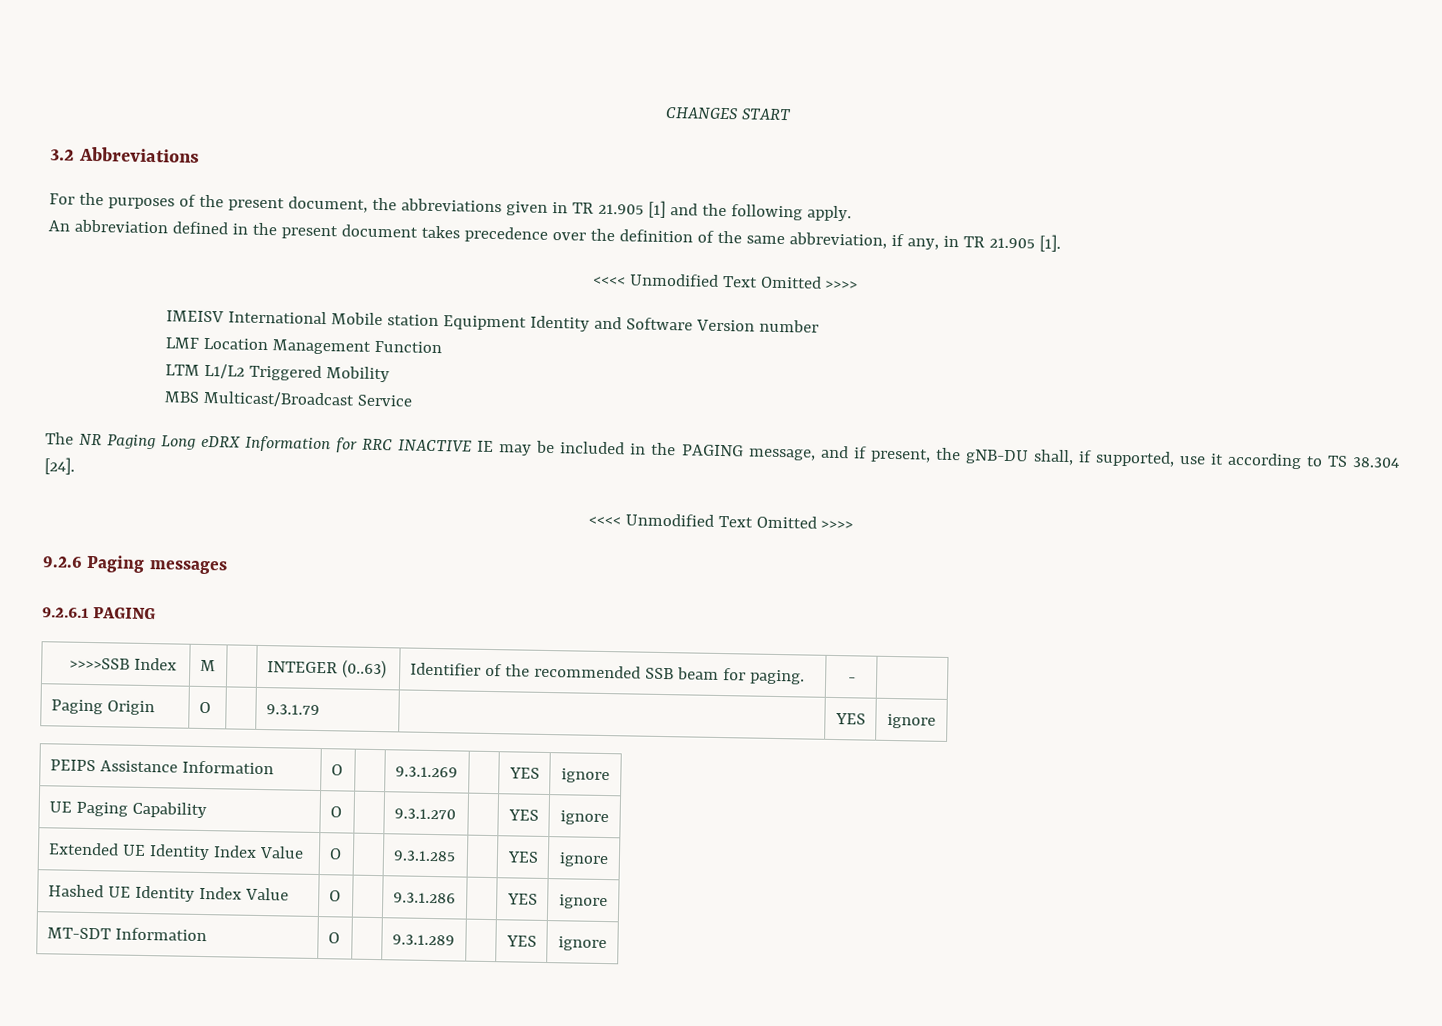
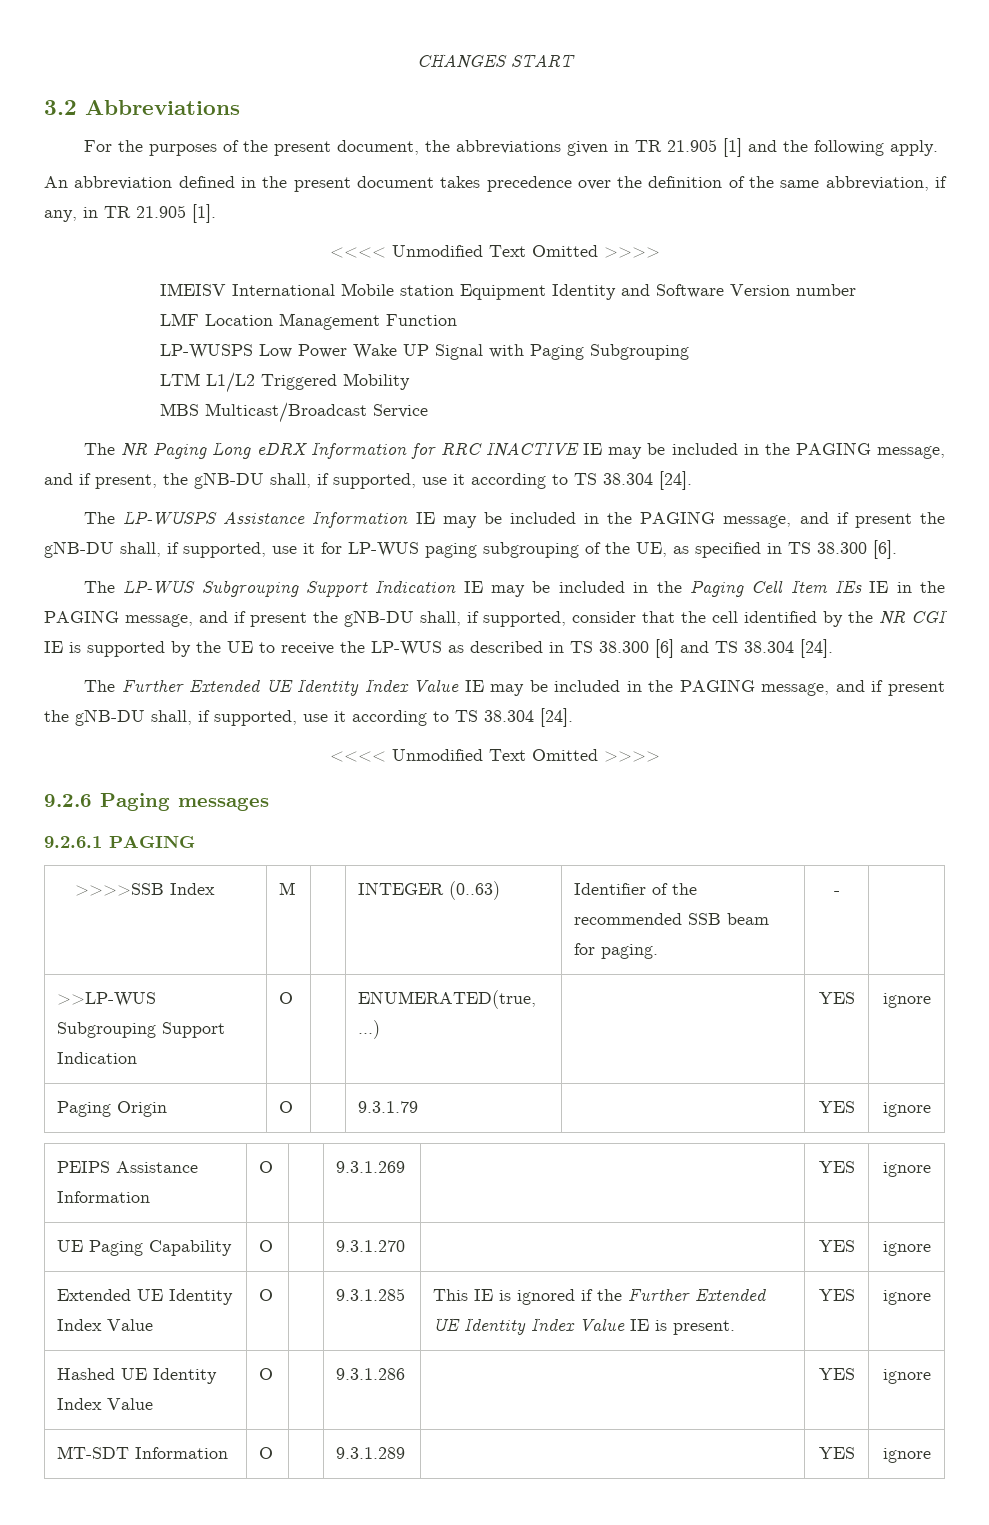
+ LP-WUSPS Low Power Wake UP Signal with Paging Subgrouping
+ The LP-WUSPS Assistance Information IE may be included in the PAGING message, and if present the gNB-DU shall, if supported, use it for LP-WUS paging subgrouping of the UE, as specified in TS 38.300 [6].
+ The LP-WUS Subgrouping Support Indication IE may be included in the Paging Cell Item IEs IE in the PAGING message, and if present the gNB-DU shall, if supported, consider that the cell identified by the NR CGI IE is supported by the UE to receive the LP-WUS as described in TS 38.300 [6] and TS 38.304 [24].
+ The Further Extended UE Identity Index Value IE may be included in the PAGING message, and if present the gNB-DU shall, if supported, use it according to TS 38.304 [24].
+ >>LP-WUS Subgrouping Support Indication | O | | ENUMERATED(true, …) | | YES | ignore
- Extended UE Identity Index Value | O | | 9.3.1.285 | | YES | ignore
+ Extended UE Identity Index Value | O | | 9.3.1.285 | This IE is ignored if the Further Extended UE Identity Index Value IE is present. | YES | ignore

